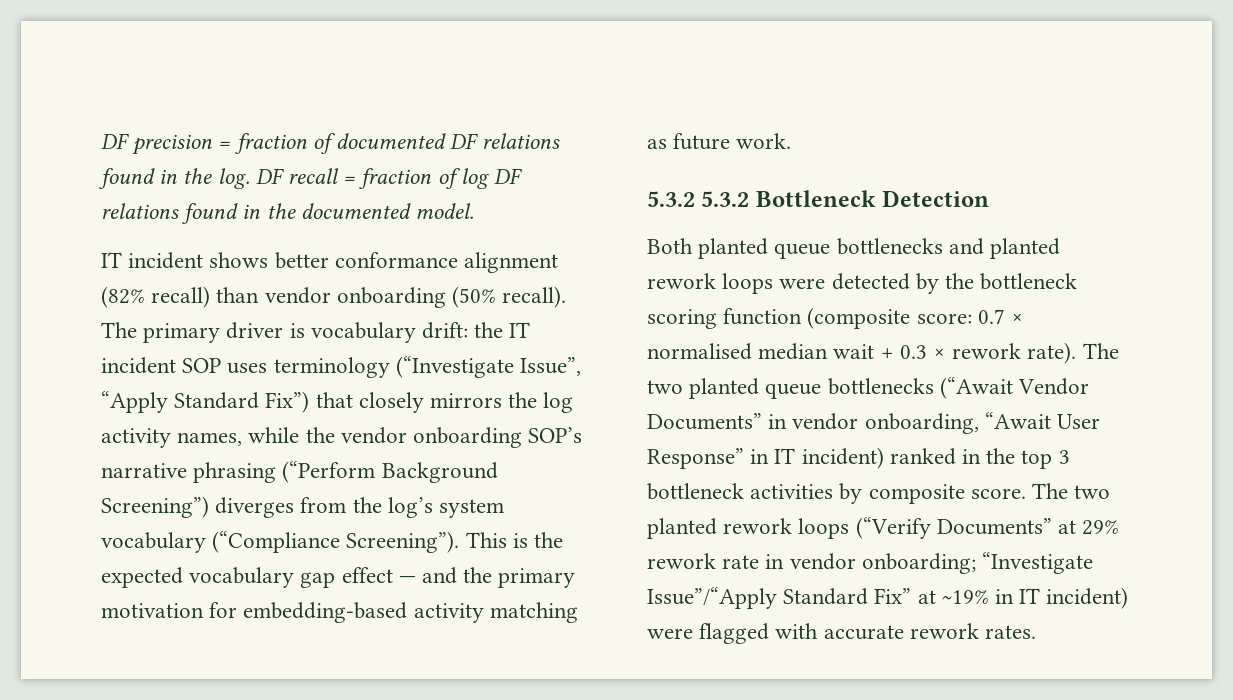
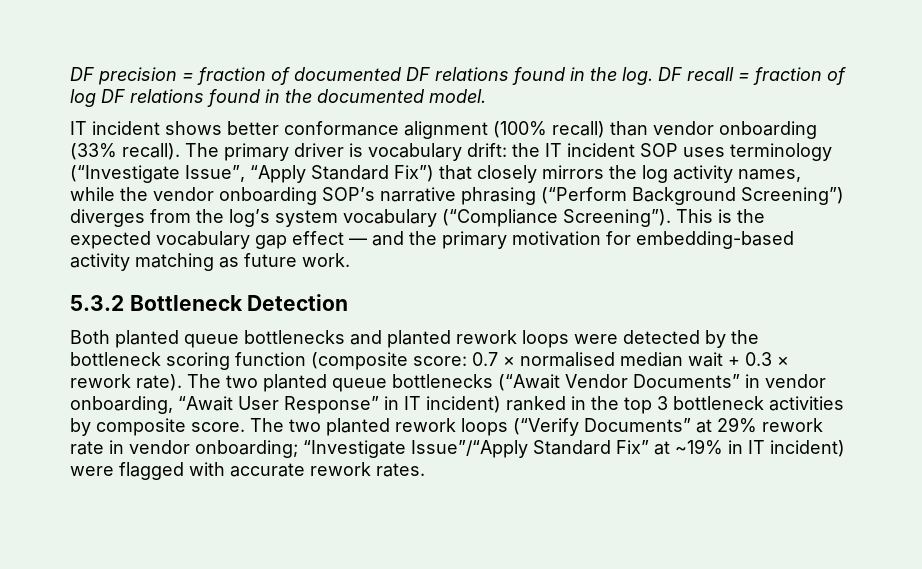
- IT incident shows better conformance alignment (82% recall) than vendor onboarding (50% recall).
+ IT incident shows better conformance alignment (100% recall) than vendor onboarding (33% recall).
- 5.3.2 5.3.2 Bottleneck Detection
+ 5.3.2 Bottleneck Detection

